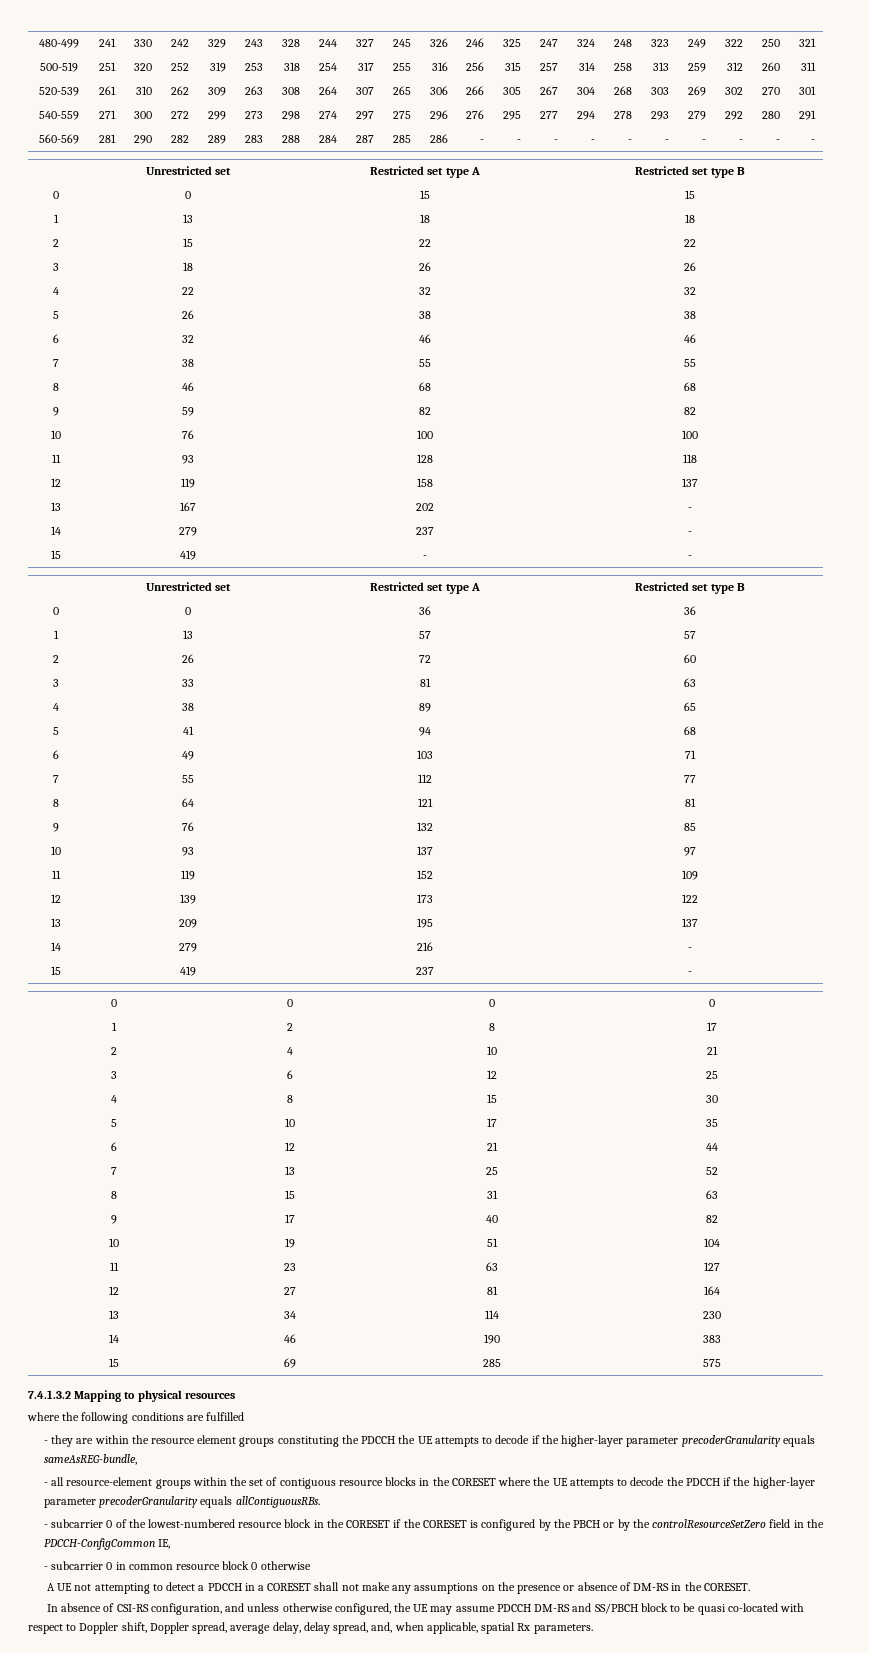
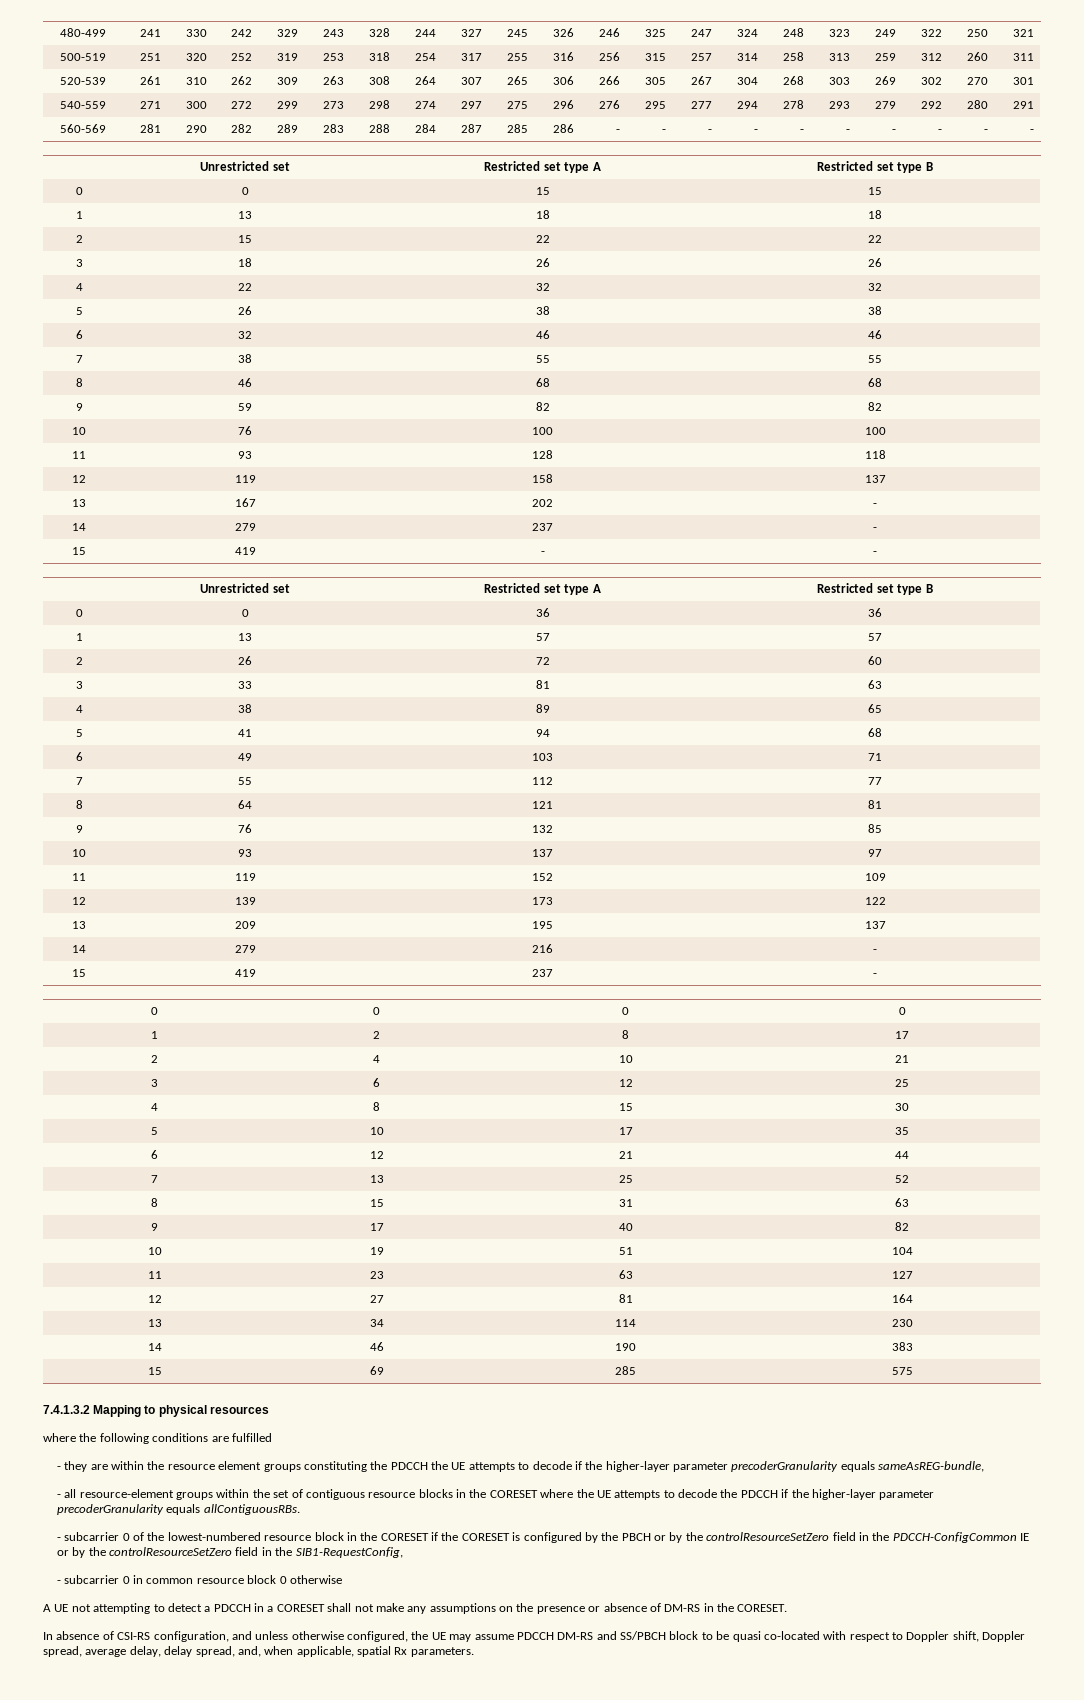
- - subcarrier 0 of the lowest-numbered resource block in the CORESET if the CORESET is configured by the PBCH or by the controlResourceSetZero field in the PDCCH-ConfigCommon IE,
+ - subcarrier 0 of the lowest-numbered resource block in the CORESET if the CORESET is configured by the PBCH or by the controlResourceSetZero field in the PDCCH-ConfigCommon IE or by the controlResourceSetZero field in the SIB1-RequestConfig,

